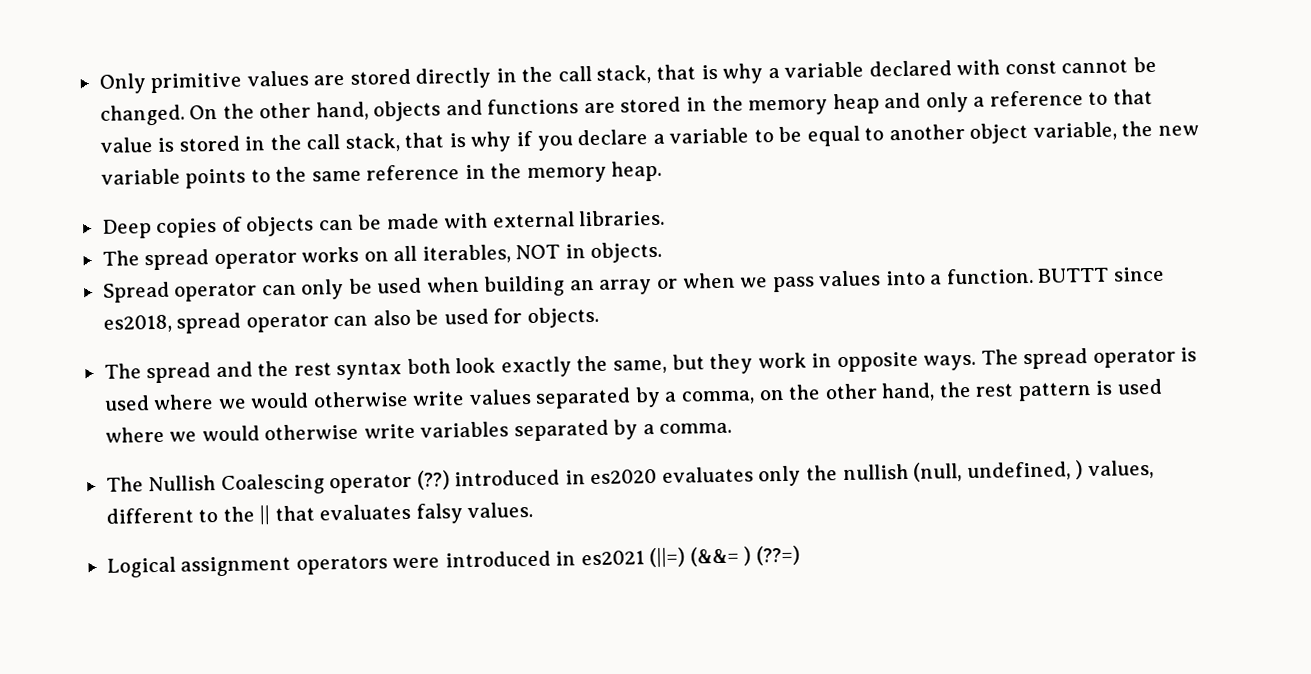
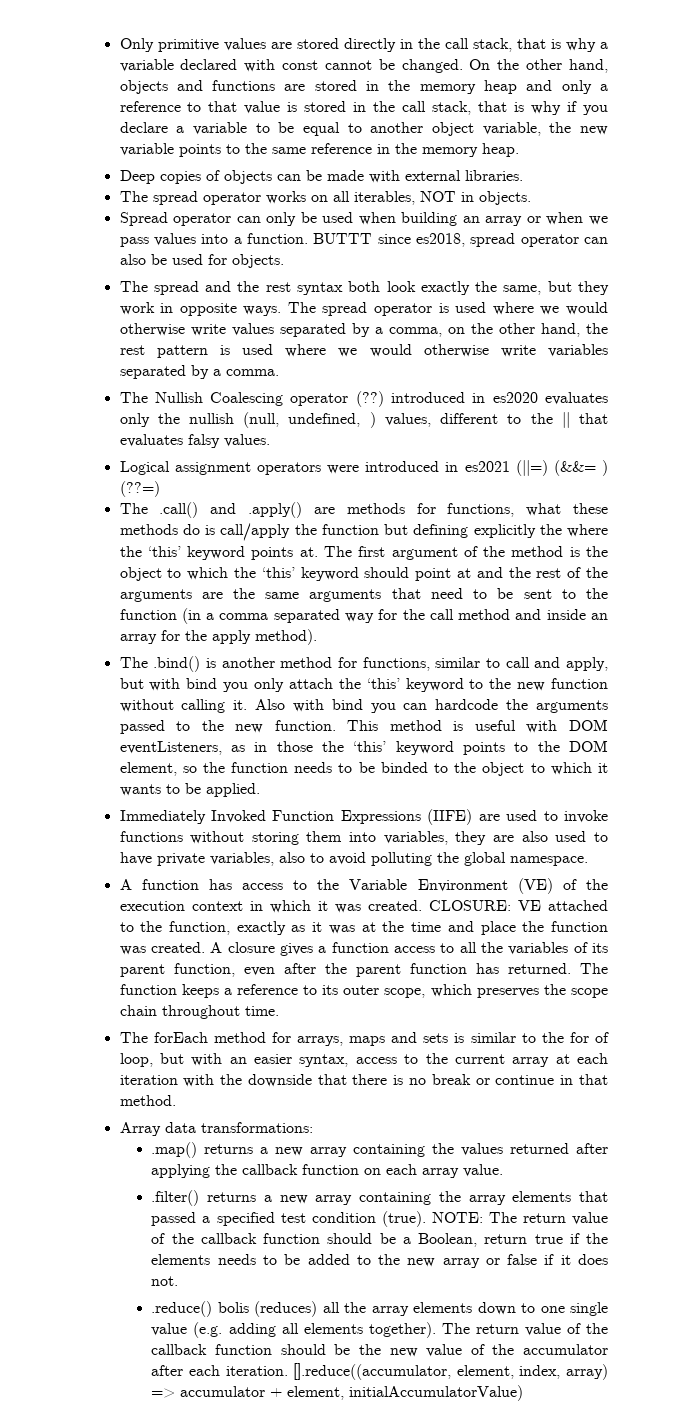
+ The .call() and .apply() are methods for functions, what these methods do is call/apply the function but defining explicitly the where the ‘this’ keyword points at. The first argument of the method is the object to which the ‘this’ keyword should point at and the rest of the arguments are the same arguments that need to be sent to the function (in a comma separated way for the call method and inside an array for the apply method).
+ The .bind() is another method for functions, similar to call and apply, but with bind you only attach the ‘this’ keyword to the new function without calling it. Also with bind you can hardcode the arguments passed to the new function. This method is useful with DOM eventListeners, as in those the ‘this’ keyword points to the DOM element, so the function needs to be binded to the object to which it wants to be applied.
+ Immediately Invoked Function Expressions (IIFE) are used to invoke functions without storing them into variables, they are also used to have private variables, also to avoid polluting the global namespace.
+ A function has access to the Variable Environment (VE) of the execution context in which it was created. CLOSURE: VE attached to the function, exactly as it was at the time and place the function was created. A closure gives a function access to all the variables of its parent function, even after the parent function has returned. The function keeps a reference to its outer scope, which preserves the scope chain throughout time.
+ The forEach method for arrays, maps and sets is similar to the for of loop, but with an easier syntax, access to the current array at each iteration with the downside that there is no break or continue in that method.
+ Array data transformations:
+ .map() returns a new array containing the values returned after applying the callback function on each array value.
+ .filter() returns a new array containing the array elements that passed a specified test condition (true). NOTE: The return value of the callback function should be a Boolean, return true if the elements needs to be added to the new array or false if it does not.
+ .reduce() bolis (reduces) all the array elements down to one single value (e.g. adding all elements together). The return value of the callback function should be the new value of the accumulator after each iteration. [].reduce((accumulator, element, index, array) => accumulator + element, initialAccumulatorValue)

